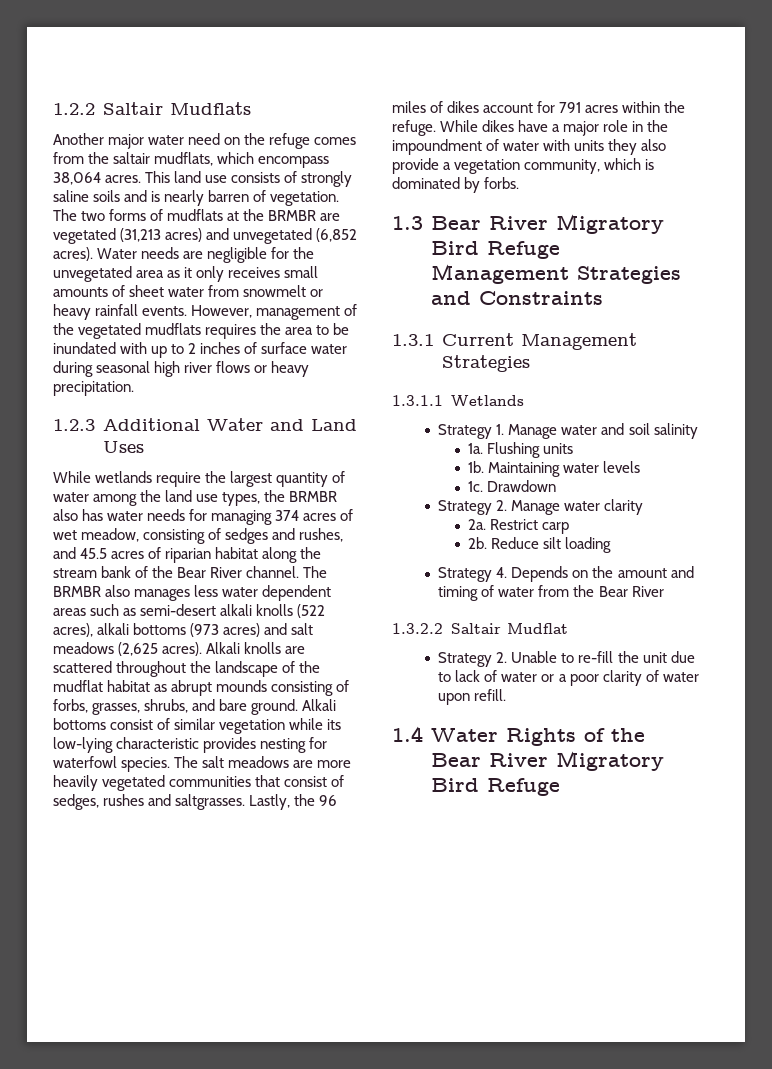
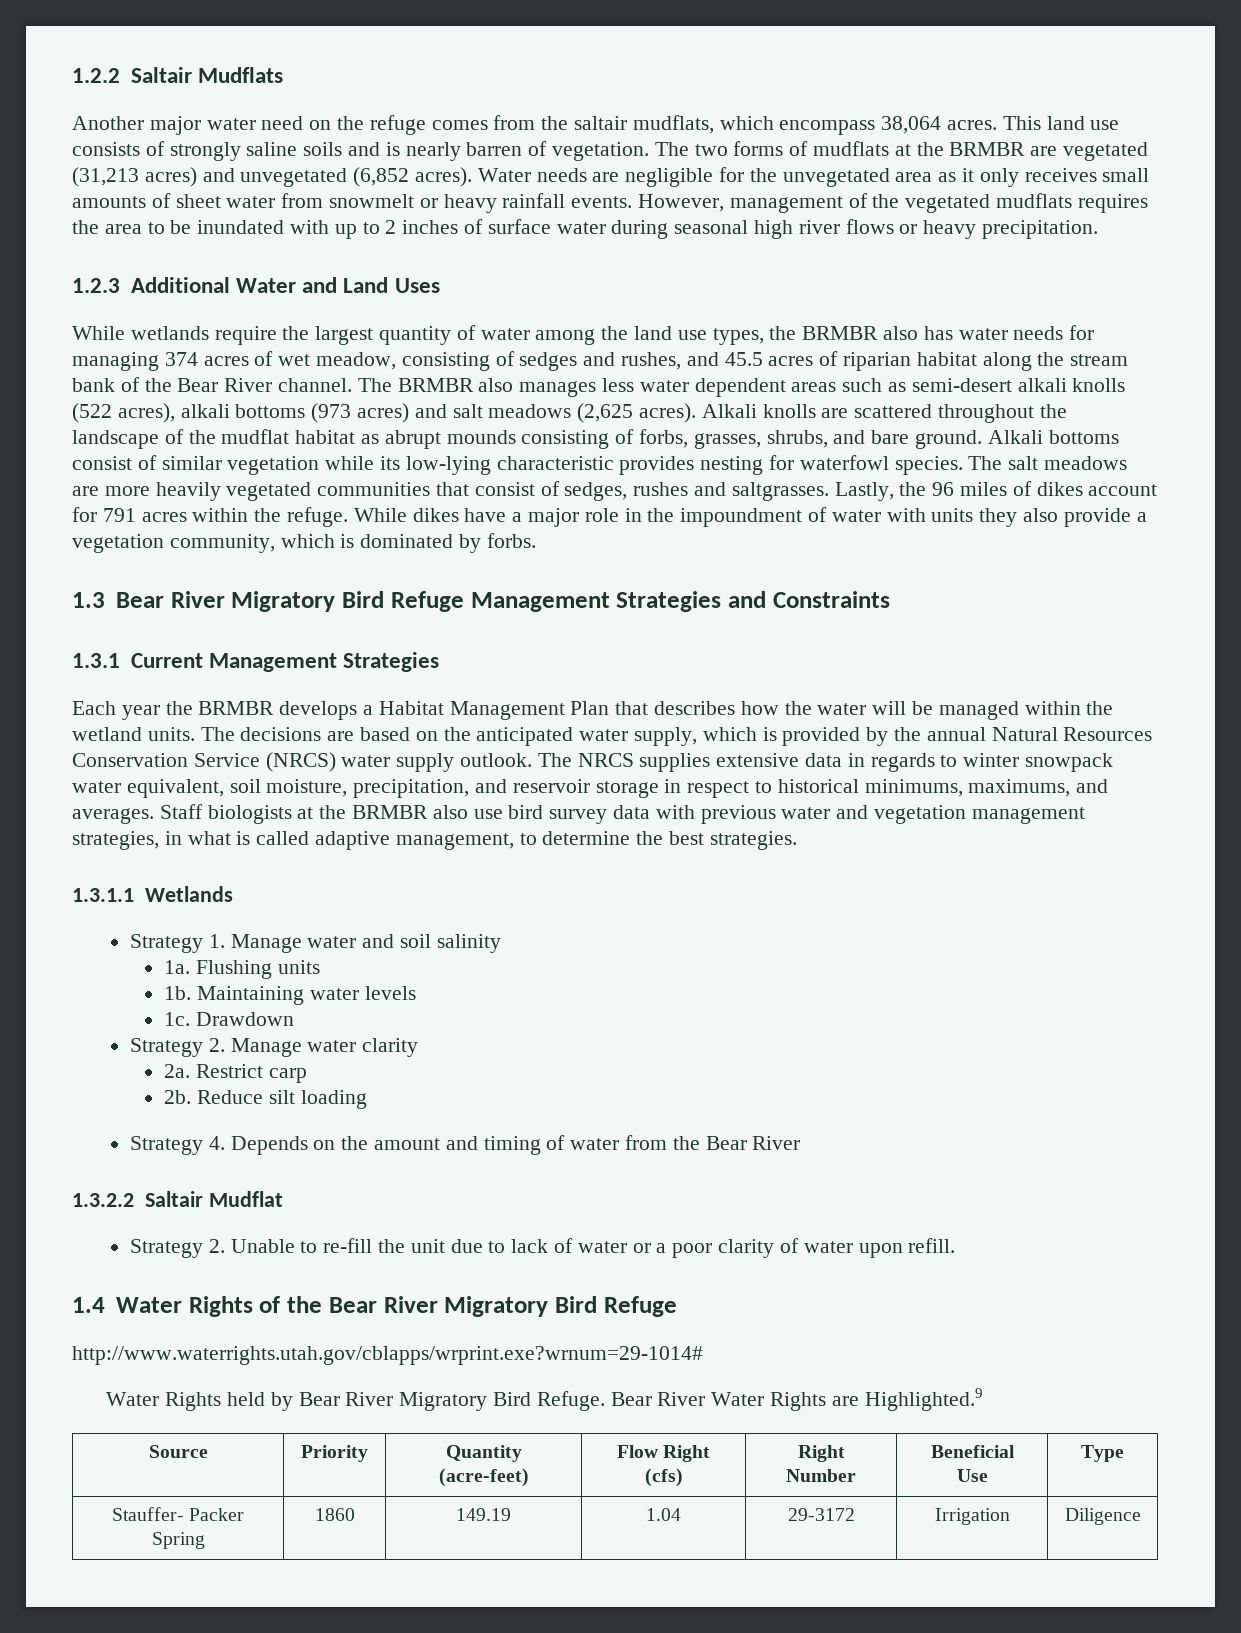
+ Each year the BRMBR develops a Habitat Management Plan that describes how the water will be managed within the wetland units. The decisions are based on the anticipated water supply, which is provided by the annual Natural Resources Conservation Service (NRCS) water supply outlook. The NRCS supplies extensive data in regards to winter snowpack water equivalent, soil moisture, precipitation, and reservoir storage in respect to historical minimums, maximums, and averages. Staff biologists at the BRMBR also use bird survey data with previous water and vegetation management strategies, in what is called adaptive management, to determine the best strategies.
+ http://www.waterrights.utah.gov/cblapps/wrprint.exe?wrnum=29-1014#
+ Water Rights held by Bear River Migratory Bird Refuge. Bear River Water Rights are Highlighted.9
+ Source | Priority | Quantity (acre-feet) | Flow Right (cfs) | Right Number | Beneficial Use | Type
+ Stauffer- Packer Spring | 1860 | 149.19 | 1.04 | 29-3172 | Irrigation | Diligence

